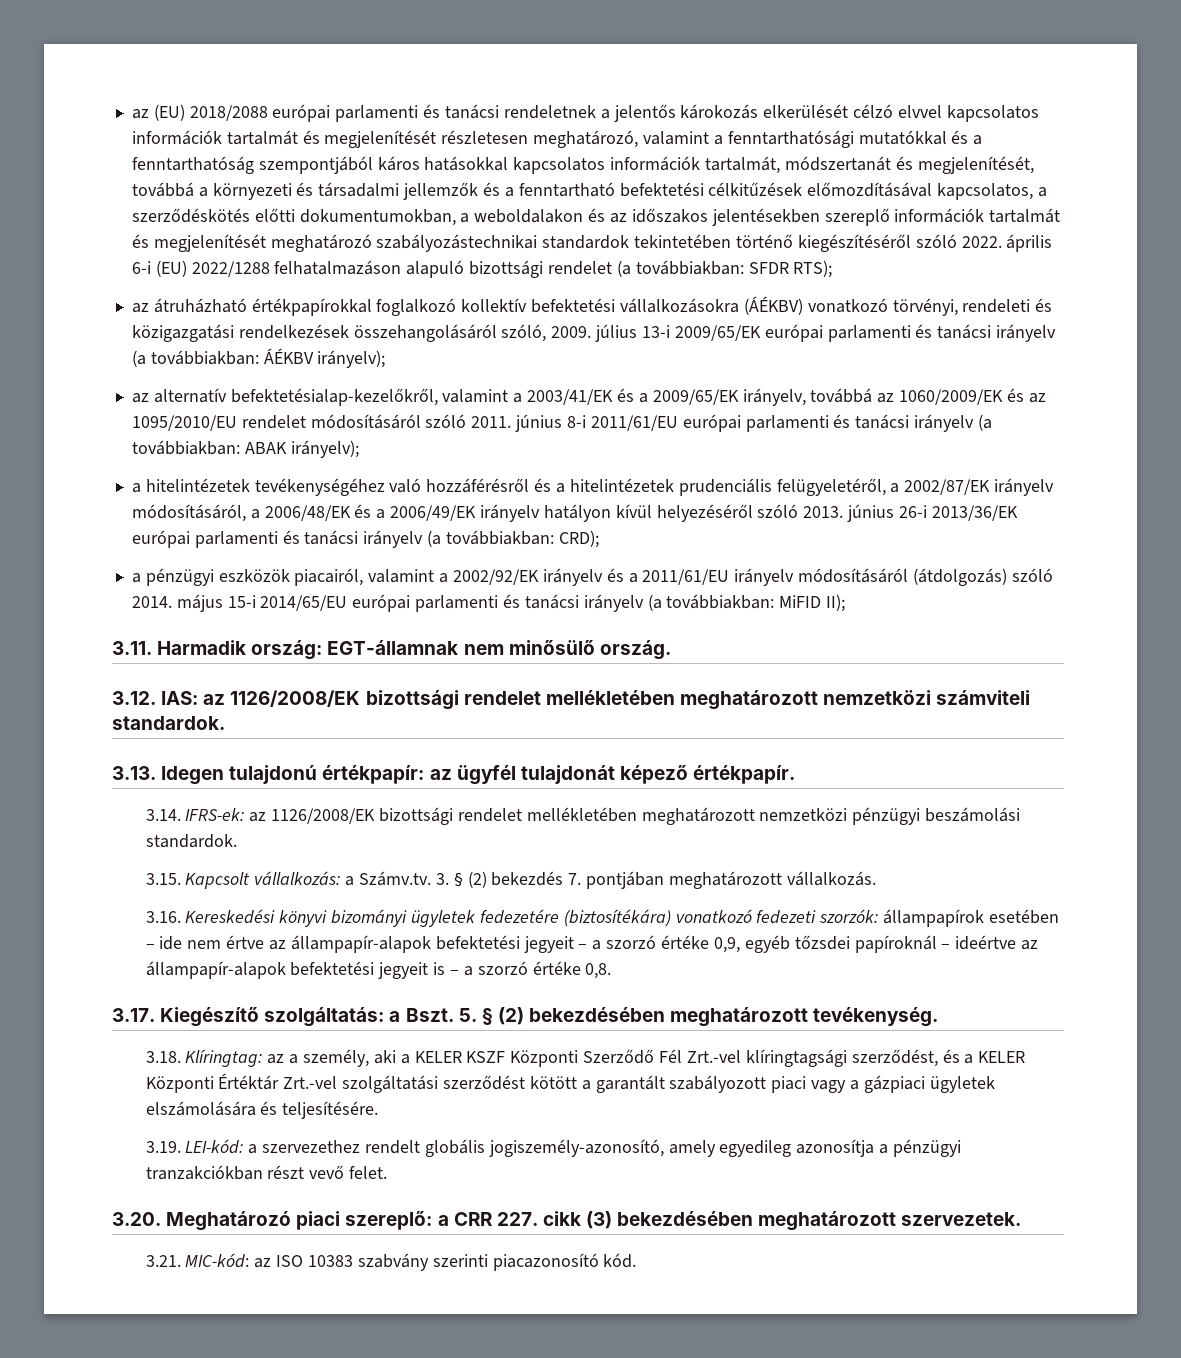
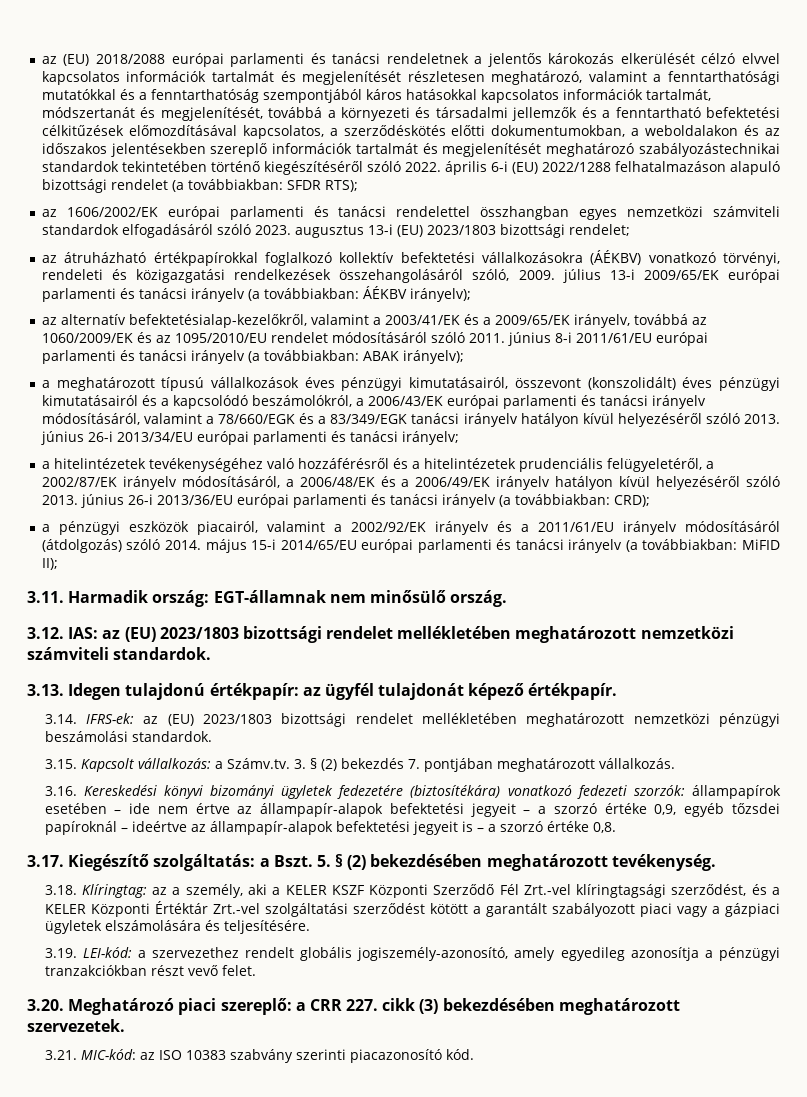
+ az 1606/2002/EK európai parlamenti és tanácsi rendelettel összhangban egyes nemzetközi számviteli standardok elfogadásáról szóló 2023. augusztus 13-i (EU) 2023/1803 bizottsági rendelet;
+ a meghatározott típusú vállalkozások éves pénzügyi kimutatásairól, összevont (konszolidált) éves pénzügyi kimutatásairól és a kapcsolódó beszámolókról, a 2006/43/EK európai parlamenti és tanácsi irányelv módosításáról, valamint a 78/660/EGK és a 83/349/EGK tanácsi irányelv hatályon kívül helyezéséről szóló 2013. június 26-i 2013/34/EU európai parlamenti és tanácsi irányelv;
- a hitelintézetek tevékenységéhez való hozzáférésről és a hitelintézetek prudenciális felügyeletéről, a 2002/87/EK irányelv módosításáról, a 2006/48/EK és a 2006/49/EK irányelv hatályon kívül helyezéséről szóló 2013. június 26-i 2013/36/EK európai parlamenti és tanácsi irányelv (a továbbiakban: CRD);
+ a hitelintézetek tevékenységéhez való hozzáférésről és a hitelintézetek prudenciális felügyeletéről, a 2002/87/EK irányelv módosításáról, a 2006/48/EK és a 2006/49/EK irányelv hatályon kívül helyezéséről szóló 2013. június 26-i 2013/36/EU európai parlamenti és tanácsi irányelv (a továbbiakban: CRD);
- 3.12. IAS: az 1126/2008/EK bizottsági rendelet mellékletében meghatározott nemzetközi számviteli standardok.
+ 3.12. IAS: az (EU) 2023/1803 bizottsági rendelet mellékletében meghatározott nemzetközi számviteli standardok.
- 3.14. IFRS-ek: az 1126/2008/EK bizottsági rendelet mellékletében meghatározott nemzetközi pénzügyi beszámolási standardok.
+ 3.14. IFRS-ek: az (EU) 2023/1803 bizottsági rendelet mellékletében meghatározott nemzetközi pénzügyi beszámolási standardok.

